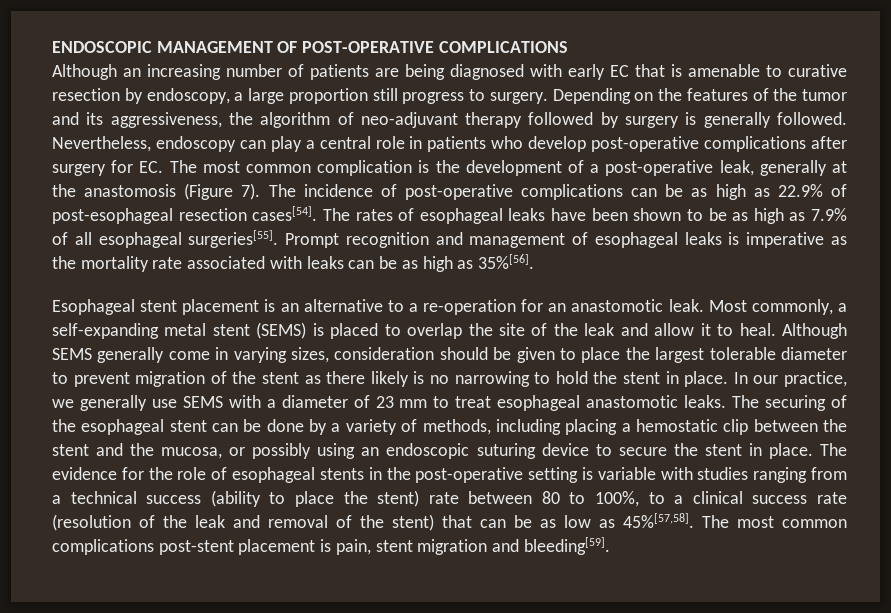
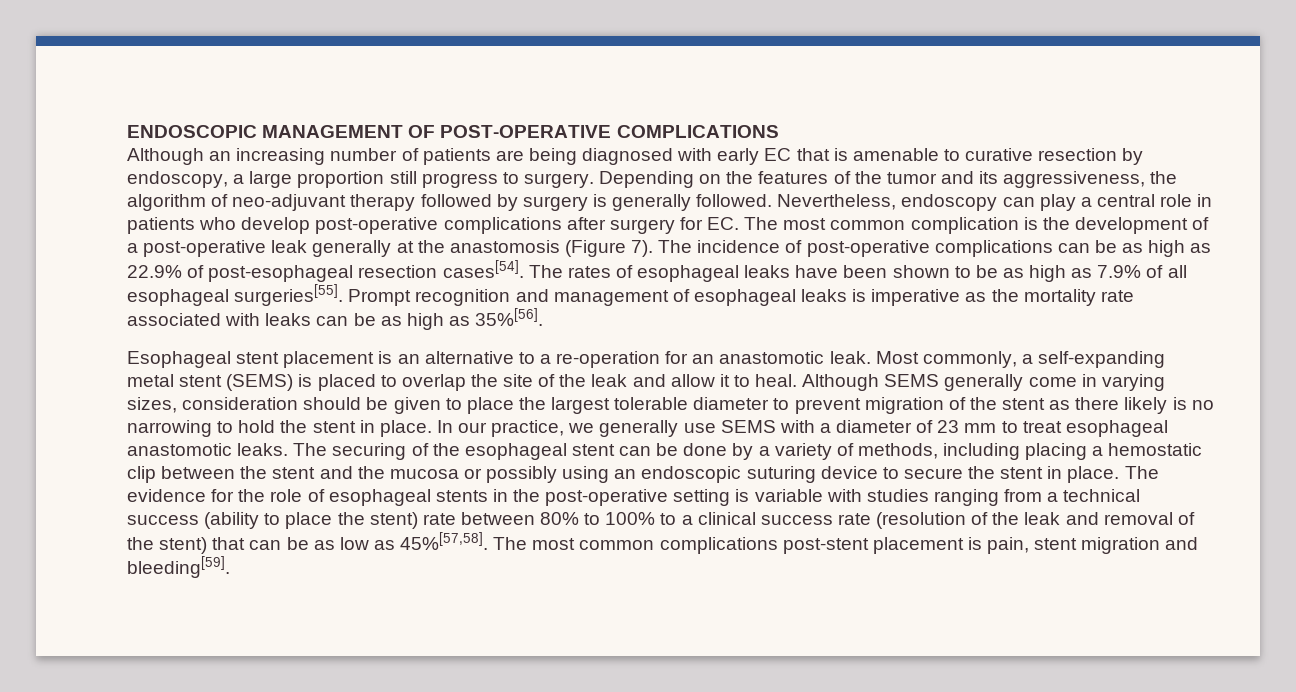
- Nevertheless, endoscopy can play a central role in patients who develop post-operative complications after surgery for EC. The most common complication is the development of a post-operative leak, generally at the anastomosis (Figure 7).
+ Nevertheless, endoscopy can play a central role in patients who develop post-operative complications after surgery for EC. The most common complication is the development of a post-operative leak generally at the anastomosis (Figure 7).
- The securing of the esophageal stent can be done by a variety of methods, including placing a hemostatic clip between the stent and the mucosa, or possibly using an endoscopic suturing device to secure the stent in place.
+ The securing of the esophageal stent can be done by a variety of methods, including placing a hemostatic clip between the stent and the mucosa or possibly using an endoscopic suturing device to secure the stent in place.
- The evidence for the role of esophageal stents in the post-operative setting is variable with studies ranging from a technical success (ability to place the stent) rate between 80 to 100%, to a clinical success rate (resolution of the leak and removal of the stent) that can be as low as 45%[57,58].
+ The evidence for the role of esophageal stents in the post-operative setting is variable with studies ranging from a technical success (ability to place the stent) rate between 80% to 100% to a clinical success rate (resolution of the leak and removal of the stent) that can be as low as 45%[57,58].

